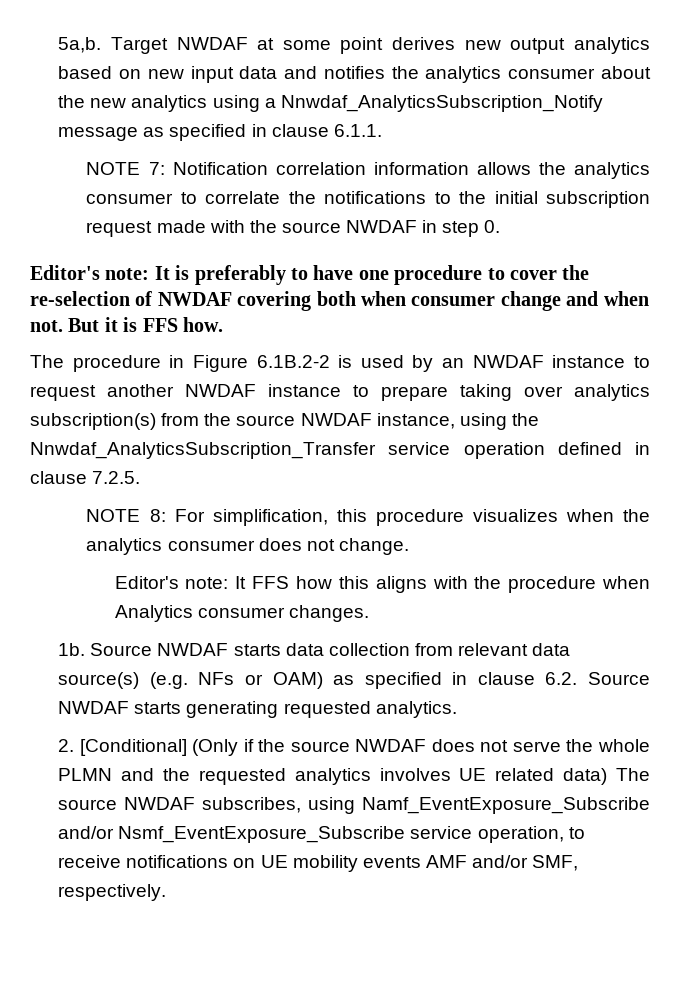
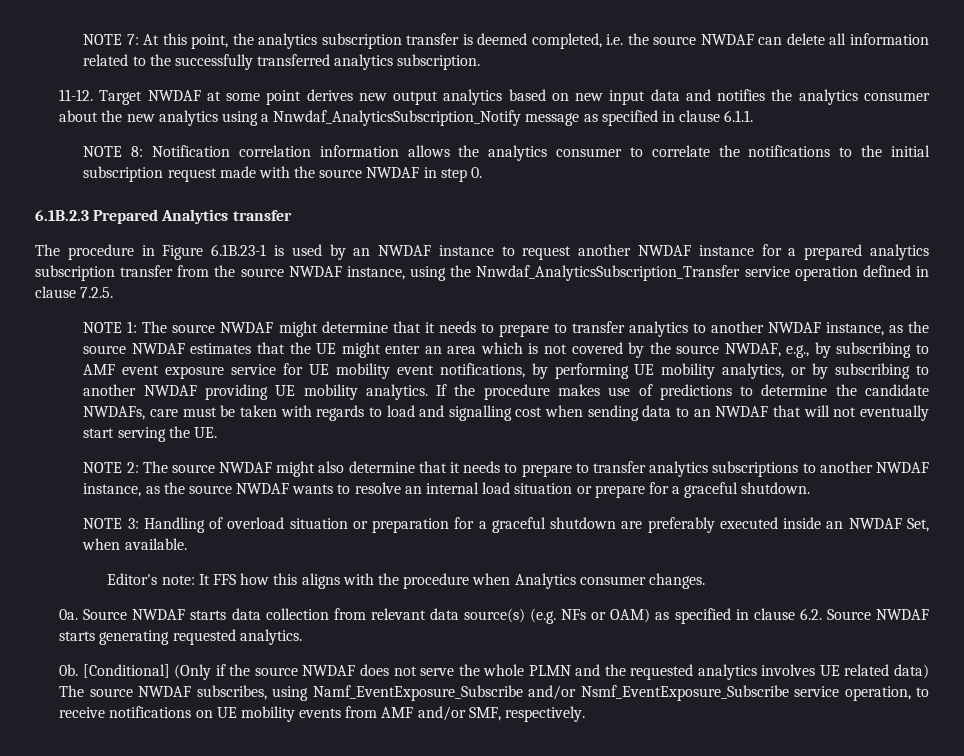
- 5a,b.
+ NOTE 7: At this point, the analytics subscription transfer is deemed completed, i.e. the source NWDAF can delete all information related to the successfully transferred analytics subscription.
+ 11-12.
- NOTE 7: Notification correlation information allows the analytics consumer to correlate the notifications to the initial subscription request made with the source NWDAF in step 0.
+ NOTE 8: Notification correlation information allows the analytics consumer to correlate the notifications to the initial subscription request made with the source NWDAF in step 0.
- Editor's note: It is preferably to have one procedure to cover the re-selection of NWDAF covering both when consumer change and when not. But it is FFS how.
+ 6.1B.2.3 Prepared Analytics transfer
- The procedure in Figure 6.1B.2-2 is used by an NWDAF instance to request another NWDAF instance to prepare taking over analytics subscription(s) from the source NWDAF instance, using the Nnwdaf_AnalyticsSubscription_Transfer service operation defined in clause 7.2.5.
+ The procedure in Figure 6.1B.23-1 is used by an NWDAF instance to request another NWDAF instance for a prepared analytics subscription transfer from the source NWDAF instance, using the Nnwdaf_AnalyticsSubscription_Transfer service operation defined in clause 7.2.5.
- NOTE 8: For simplification, this procedure visualizes when the analytics consumer does not change.
+ NOTE 1: The source NWDAF might determine that it needs to prepare to transfer analytics to another NWDAF instance, as the source NWDAF estimates that the UE might enter an area which is not covered by the source NWDAF, e.g., by subscribing to AMF event exposure service for UE mobility event notifications, by performing UE mobility analytics, or by subscribing to another NWDAF providing UE mobility analytics. If the procedure makes use of predictions to determine the candidate NWDAFs, care must be taken with regards to load and signalling cost when sending data to an NWDAF that will not eventually start serving the UE.
+ NOTE 2: The source NWDAF might also determine that it needs to prepare to transfer analytics subscriptions to another NWDAF instance, as the source NWDAF wants to resolve an internal load situation or prepare for a graceful shutdown.
+ NOTE 3: Handling of overload situation or preparation for a graceful shutdown are preferably executed inside an NWDAF Set, when available.
- 1b.
+ 0a.
- 2. [Conditional] (Only if the source NWDAF does not serve the whole PLMN and the requested analytics involves UE related data) The source NWDAF subscribes, using Namf_EventExposure_Subscribe and/or Nsmf_EventExposure_Subscribe service operation, to receive notifications on UE mobility events AMF and/or SMF, respectively.
+ 0b. [Conditional] (Only if the source NWDAF does not serve the whole PLMN and the requested analytics involves UE related data) The source NWDAF subscribes, using Namf_EventExposure_Subscribe and/or Nsmf_EventExposure_Subscribe service operation, to receive notifications on UE mobility events from AMF and/or SMF, respectively.

